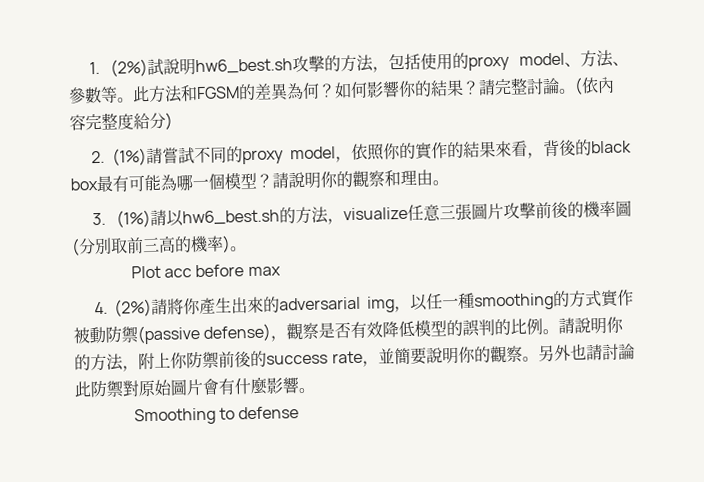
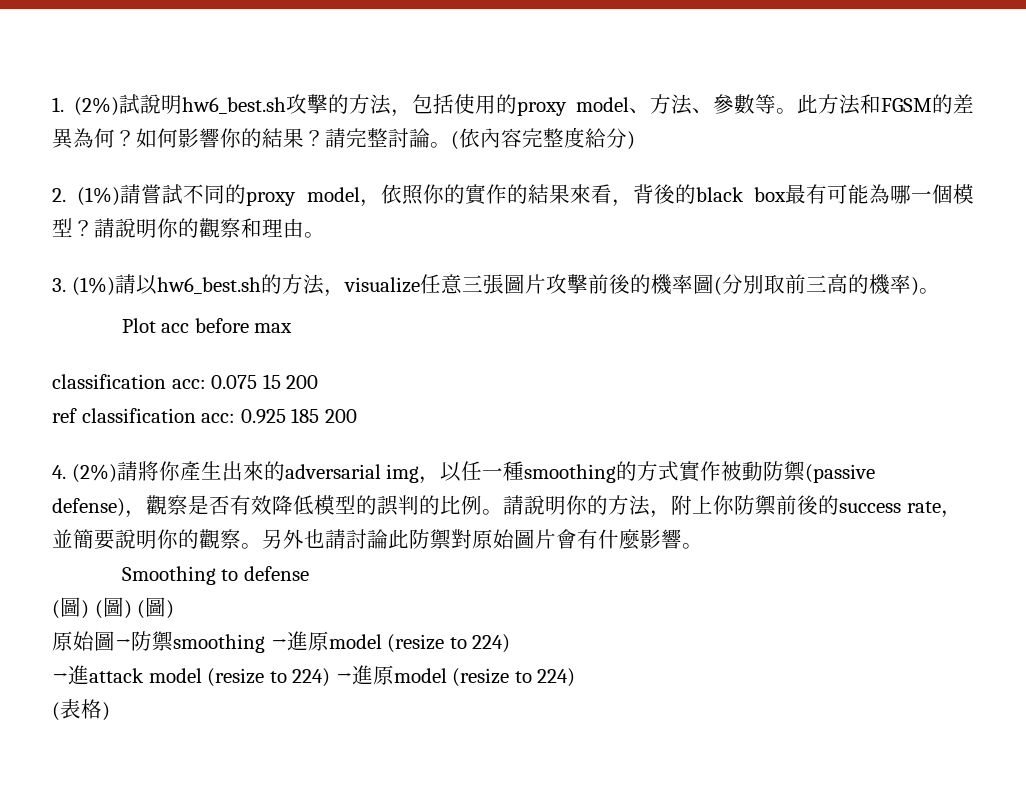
+ classification acc: 0.075 15 200
+ ref classification acc: 0.925 185 200
+ (圖) (圖) (圖)
+ 原始圖→防禦smoothing →進原model (resize to 224)
+ →進attack model (resize to 224) →進原model (resize to 224)
+ (表格)

